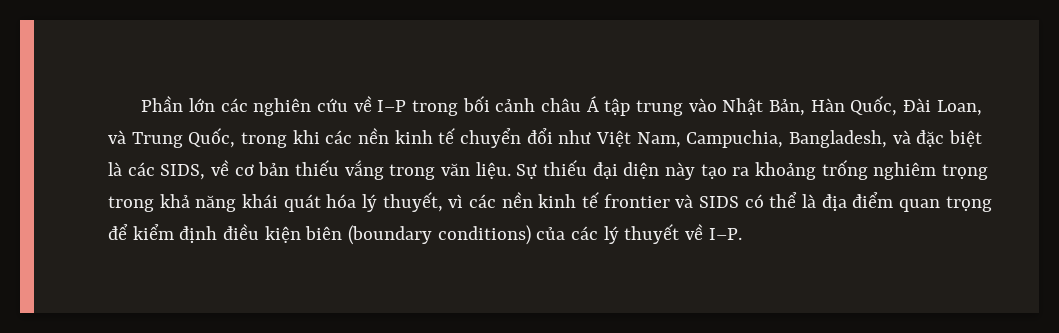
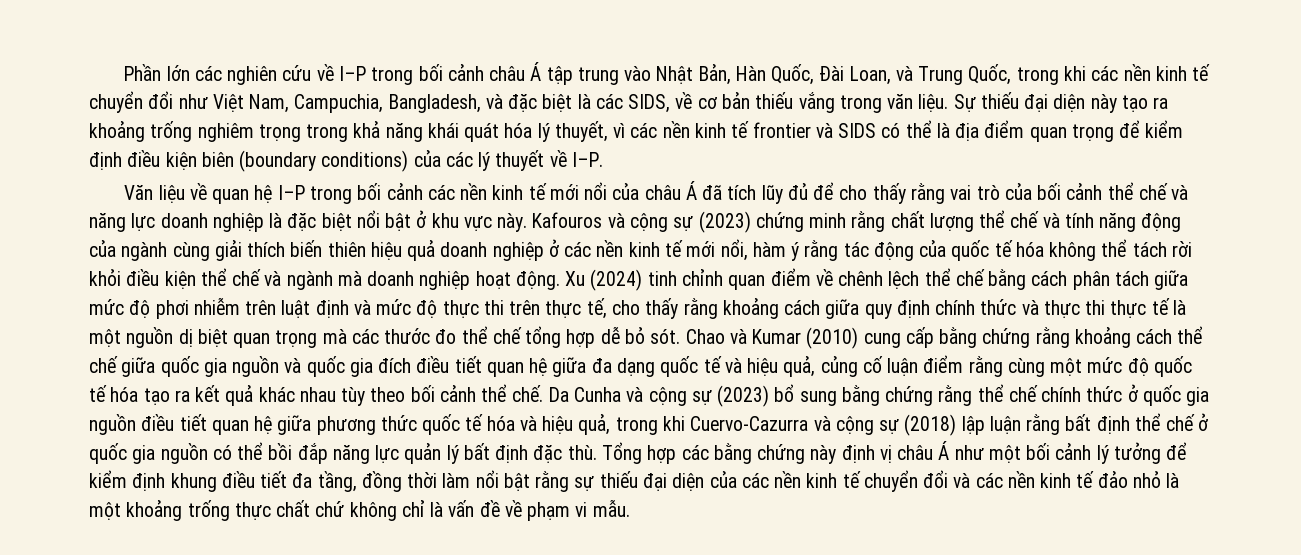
+ Văn liệu về quan hệ I–P trong bối cảnh các nền kinh tế mới nổi của châu Á đã tích lũy đủ để cho thấy rằng vai trò của bối cảnh thể chế và năng lực doanh nghiệp là đặc biệt nổi bật ở khu vực này. Kafouros và cộng sự (2023) chứng minh rằng chất lượng thể chế và tính năng động của ngành cùng giải thích biến thiên hiệu quả doanh nghiệp ở các nền kinh tế mới nổi, hàm ý rằng tác động của quốc tế hóa không thể tách rời khỏi điều kiện thể chế và ngành mà doanh nghiệp hoạt động. Xu (2024) tinh chỉnh quan điểm về chênh lệch thể chế bằng cách phân tách giữa mức độ phơi nhiễm trên luật định và mức độ thực thi trên thực tế, cho thấy rằng khoảng cách giữa quy định chính thức và thực thi thực tế là một nguồn dị biệt quan trọng mà các thước đo thể chế tổng hợp dễ bỏ sót. Chao và Kumar (2010) cung cấp bằng chứng rằng khoảng cách thể chế giữa quốc gia nguồn và quốc gia đích điều tiết quan hệ giữa đa dạng quốc tế và hiệu quả, củng cố luận điểm rằng cùng một mức độ quốc tế hóa tạo ra kết quả khác nhau tùy theo bối cảnh thể chế. Da Cunha và cộng sự (2023) bổ sung bằng chứng rằng thể chế chính thức ở quốc gia nguồn điều tiết quan hệ giữa phương thức quốc tế hóa và hiệu quả, trong khi Cuervo-Cazurra và cộng sự (2018) lập luận rằng bất định thể chế ở quốc gia nguồn có thể bồi đắp năng lực quản lý bất định đặc thù. Tổng hợp các bằng chứng này định vị châu Á như một bối cảnh lý tưởng để kiểm định khung điều tiết đa tầng, đồng thời làm nổi bật rằng sự thiếu đại diện của các nền kinh tế chuyển đổi và các nền kinh tế đảo nhỏ là một khoảng trống thực chất chứ không chỉ là vấn đề về phạm vi mẫu.

